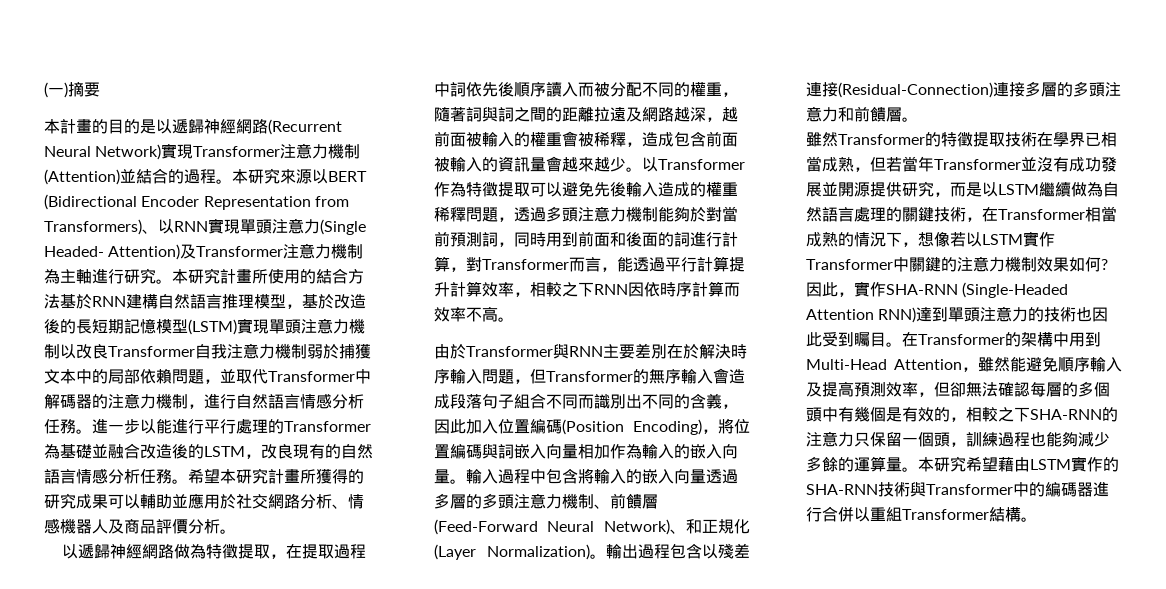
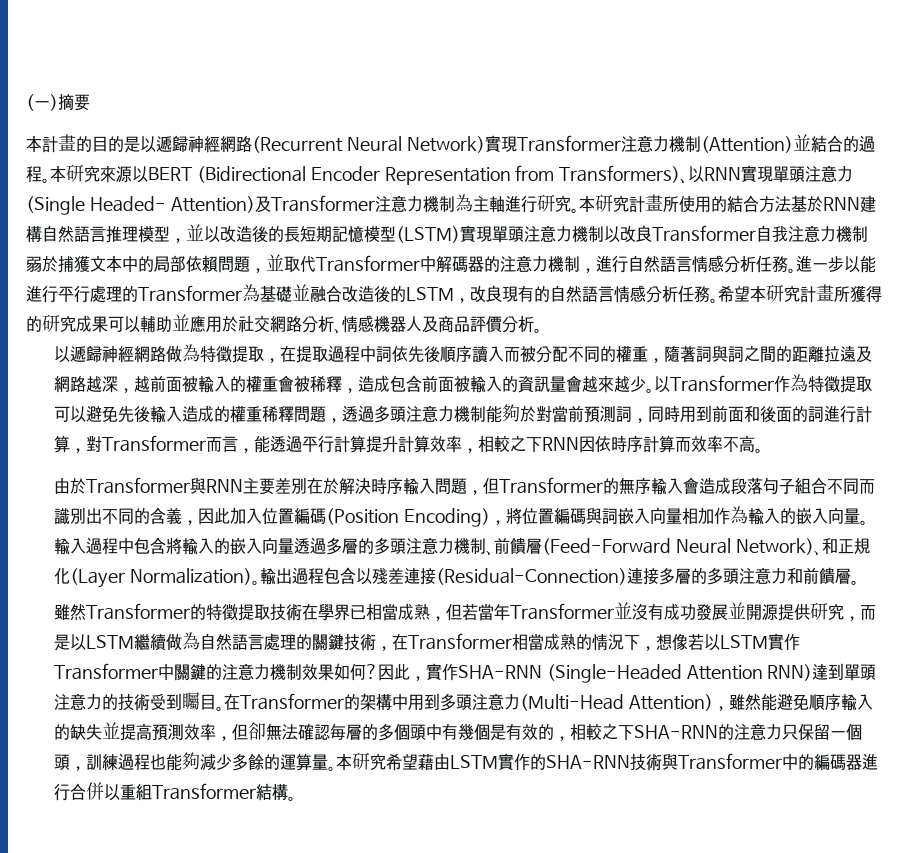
- 本研究計畫所使用的結合方法基於RNN建構自然語言推理模型，基於改造後的長短期記憶模型(LSTM)實現單頭注意力機制以改良Transformer自我注意力機制弱於捕獲文本中的局部依賴問題，並取代Transformer中解碼器的注意力機制，進行自然語言情感分析任務。
+ 本研究計畫所使用的結合方法基於RNN建構自然語言推理模型，並以改造後的長短期記憶模型(LSTM)實現單頭注意力機制以改良Transformer自我注意力機制弱於捕獲文本中的局部依賴問題，並取代Transformer中解碼器的注意力機制，進行自然語言情感分析任務。
- 因此，實作SHA-RNN (Single-Headed Attention RNN)達到單頭注意力的技術也因此受到矚目。
+ 因此，實作SHA-RNN (Single-Headed Attention RNN)達到單頭注意力的技術受到矚目。
- 在Transformer的架構中用到Multi-Head Attention，雖然能避免順序輸入及提高預測效率，但卻無法確認每層的多個頭中有幾個是有效的，相較之下SHA-RNN的注意力只保留一個頭，訓練過程也能夠減少多餘的運算量。
+ 在Transformer的架構中用到多頭注意力(Multi-Head Attention)，雖然能避免順序輸入的缺失並提高預測效率，但卻無法確認每層的多個頭中有幾個是有效的，相較之下SHA-RNN的注意力只保留一個頭，訓練過程也能夠減少多餘的運算量。

